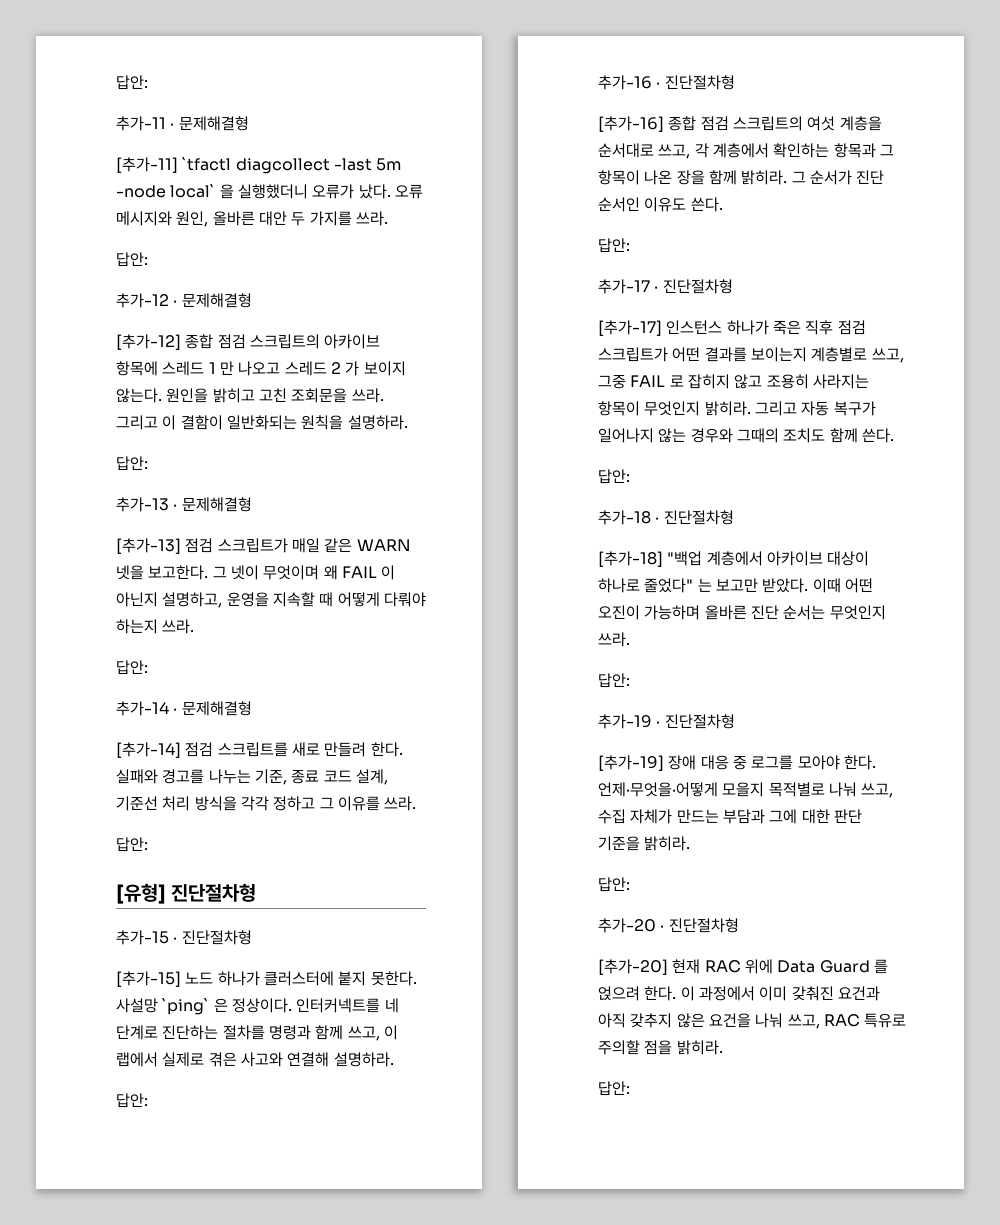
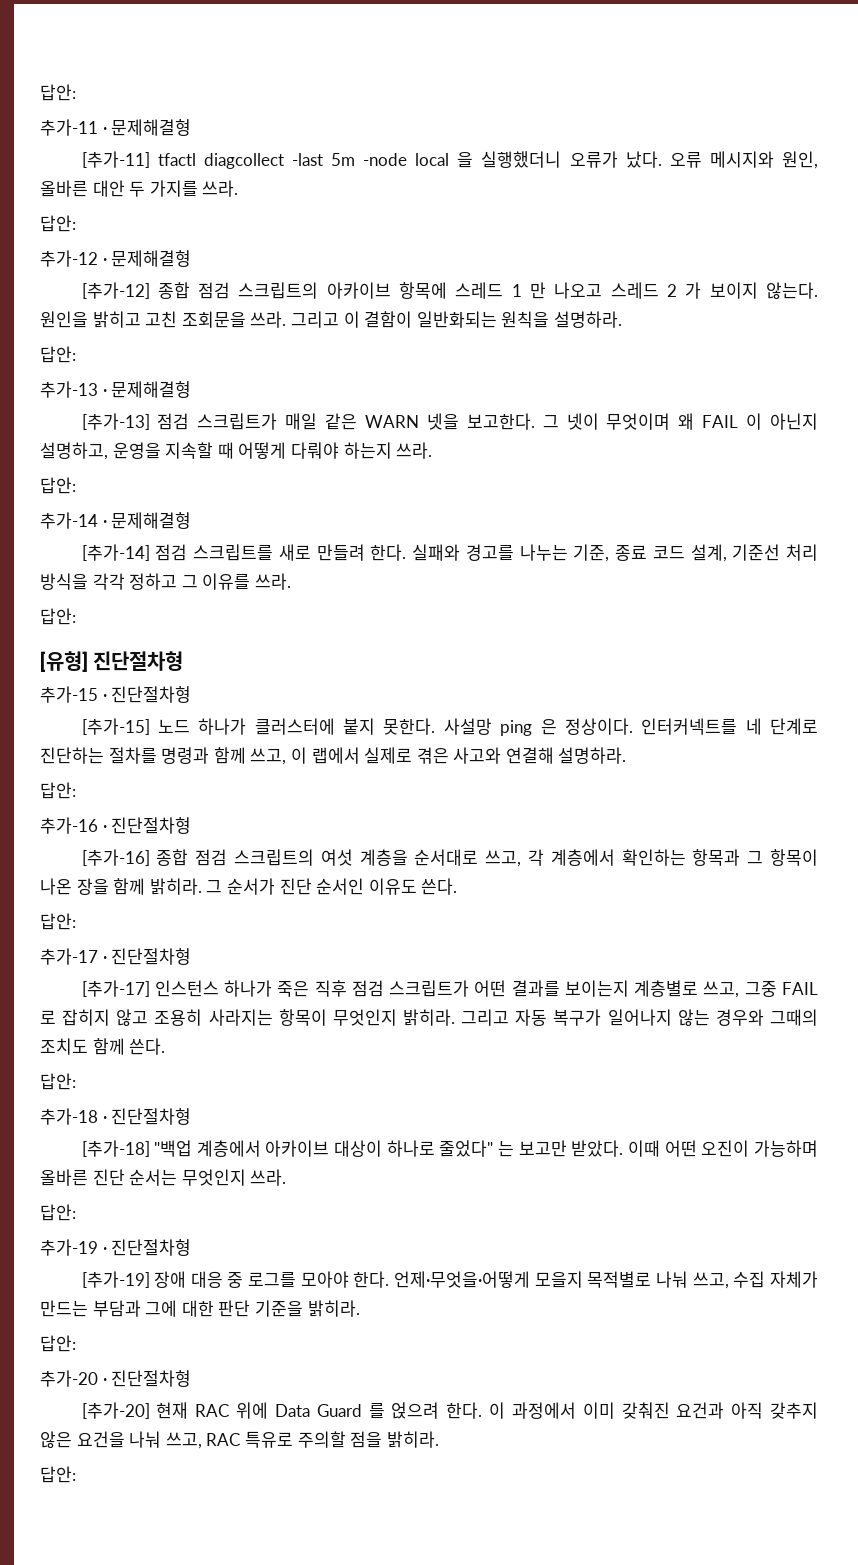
- [추가-11] `tfactl diagcollect -last 5m -node local` 을 실행했더니 오류가 났다.
+ [추가-11] tfactl diagcollect -last 5m -node local 을 실행했더니 오류가 났다.
- 사설망 `ping` 은 정상이다.
+ 사설망 ping 은 정상이다.

